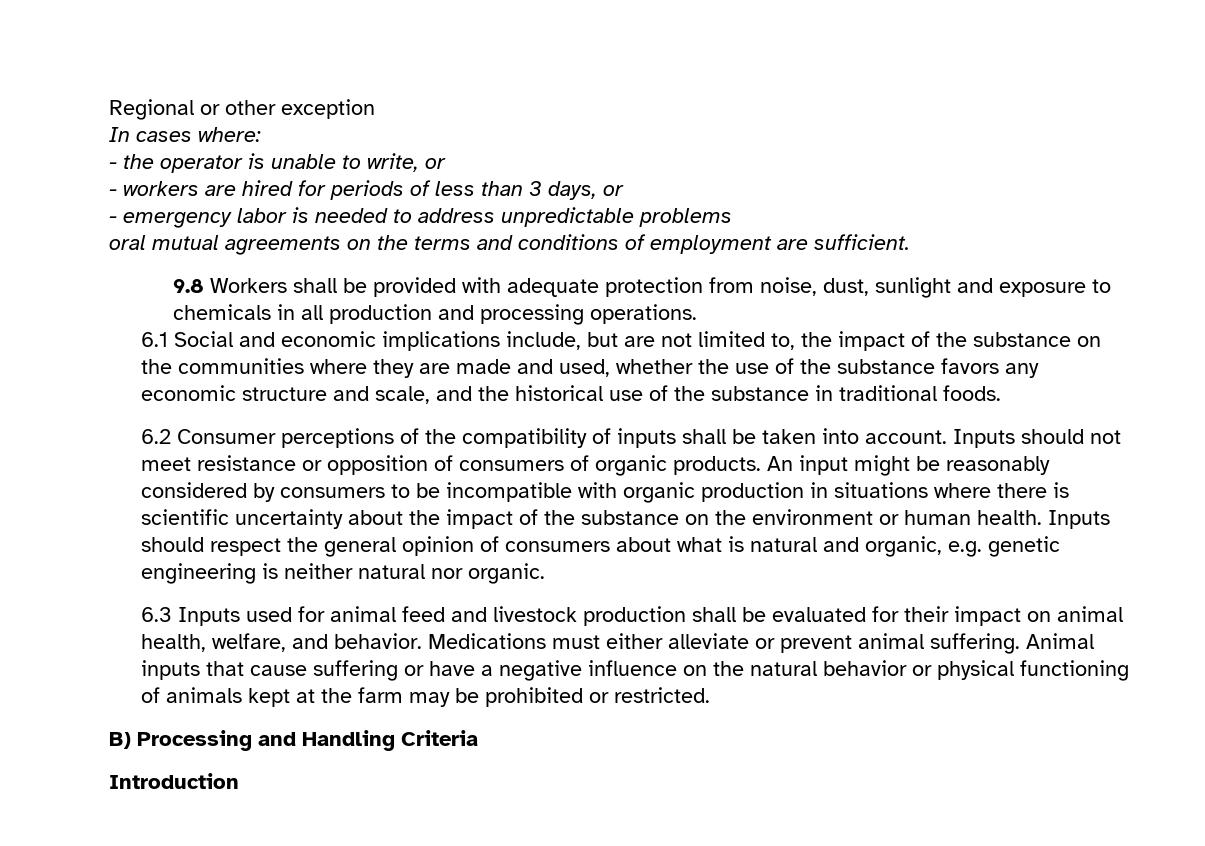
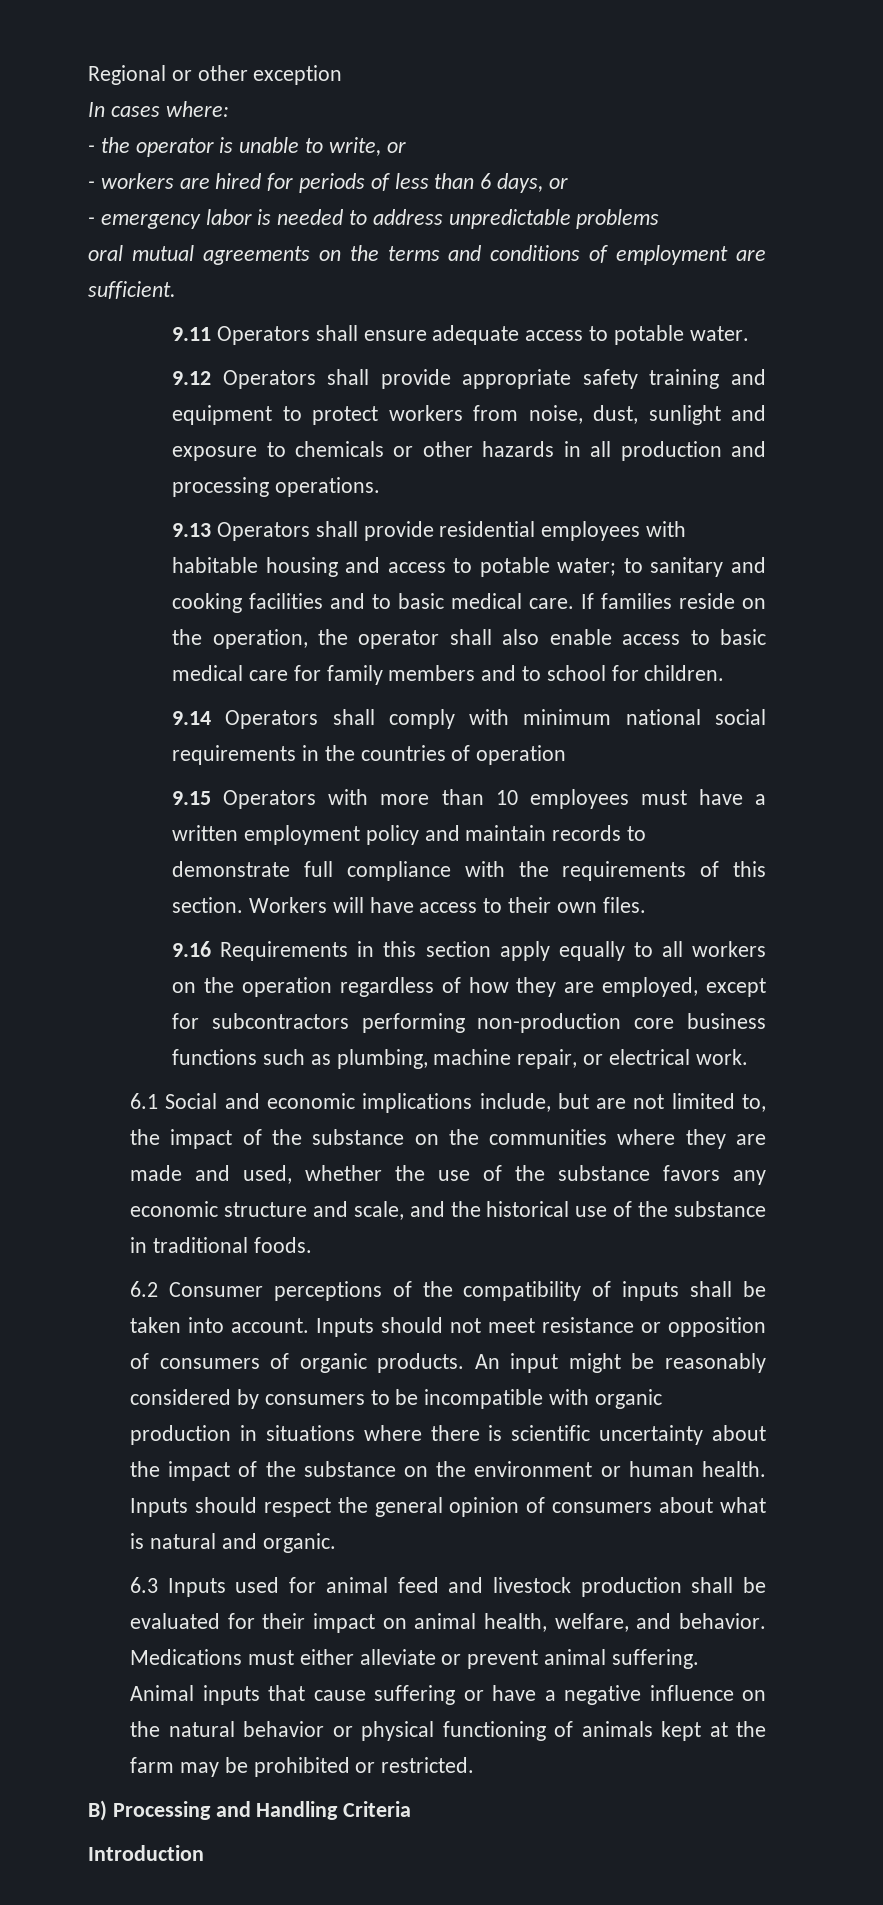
- - workers are hired for periods of less than 3 days, or
+ - workers are hired for periods of less than 6 days, or
- 9.8 Workers shall be provided with adequate protection from noise, dust, sunlight and exposure to chemicals in all production and processing operations.
+ 9.11 Operators shall ensure adequate access to potable water.
+ 9.12 Operators shall provide appropriate safety training and equipment to protect workers from noise, dust, sunlight and exposure to chemicals or other hazards in all production and processing operations.
+ 9.13 Operators shall provide residential employees with habitable housing and access to potable water; to sanitary and cooking facilities and to basic medical care. If families reside on the operation, the operator shall also enable access to basic medical care for family members and to school for children.
+ 9.14 Operators shall comply with minimum national social requirements in the countries of operation
+ 9.15 Operators with more than 10 employees must have a written employment policy and maintain records to demonstrate full compliance with the requirements of this section. Workers will have access to their own files.
+ 9.16 Requirements in this section apply equally to all workers on the operation regardless of how they are employed, except for subcontractors performing non-production core business functions such as plumbing, machine repair, or electrical work.
- Inputs should respect the general opinion of consumers about what is natural and organic, e.g. genetic engineering is neither natural nor organic.
+ Inputs should respect the general opinion of consumers about what is natural and organic.

